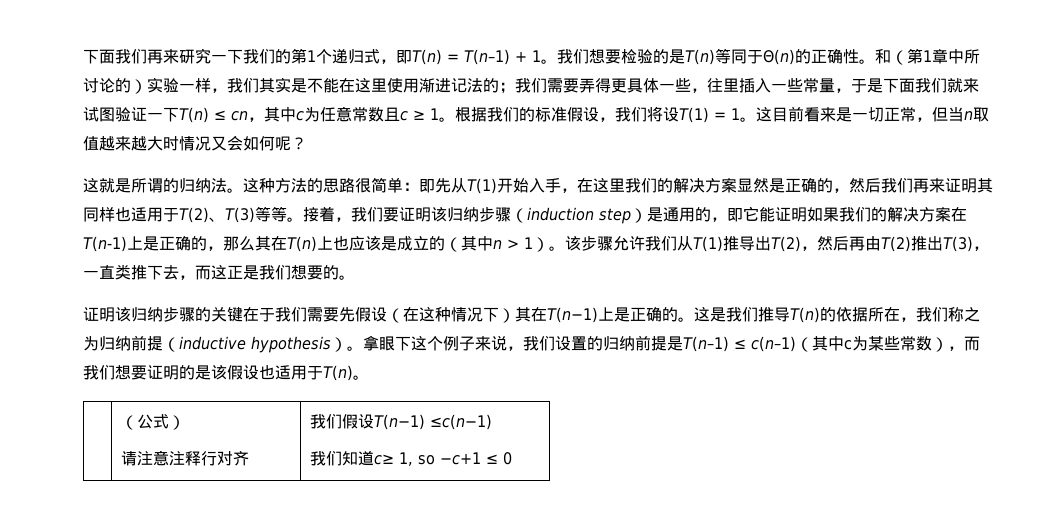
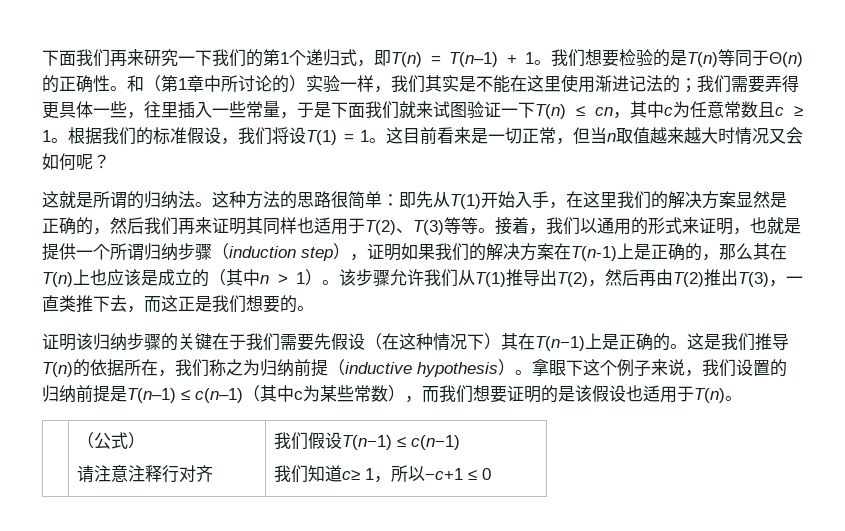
- 接着，我们要证明该归纳步骤（induction step）是通用的，即它能证明如果我们的解决方案在T(n-1)上是正确的，那么其在T(n)上也应该是成立的（其中n > 1）。
+ 接着，我们以通用的形式来证明，也就是提供一个所谓归纳步骤（induction step），证明如果我们的解决方案在T(n-1)上是正确的，那么其在T(n)上也应该是成立的（其中n > 1）。
  | （公式）
- 请注意注释行对齐 | 我们假设T(n−1) ≤c(n−1)
- 我们知道c≥ 1, so −c+1 ≤ 0
+ 请注意注释行对齐 | 我们假设T(n−1) ≤ c(n−1)
+ 我们知道c≥ 1，所以−c+1 ≤ 0

